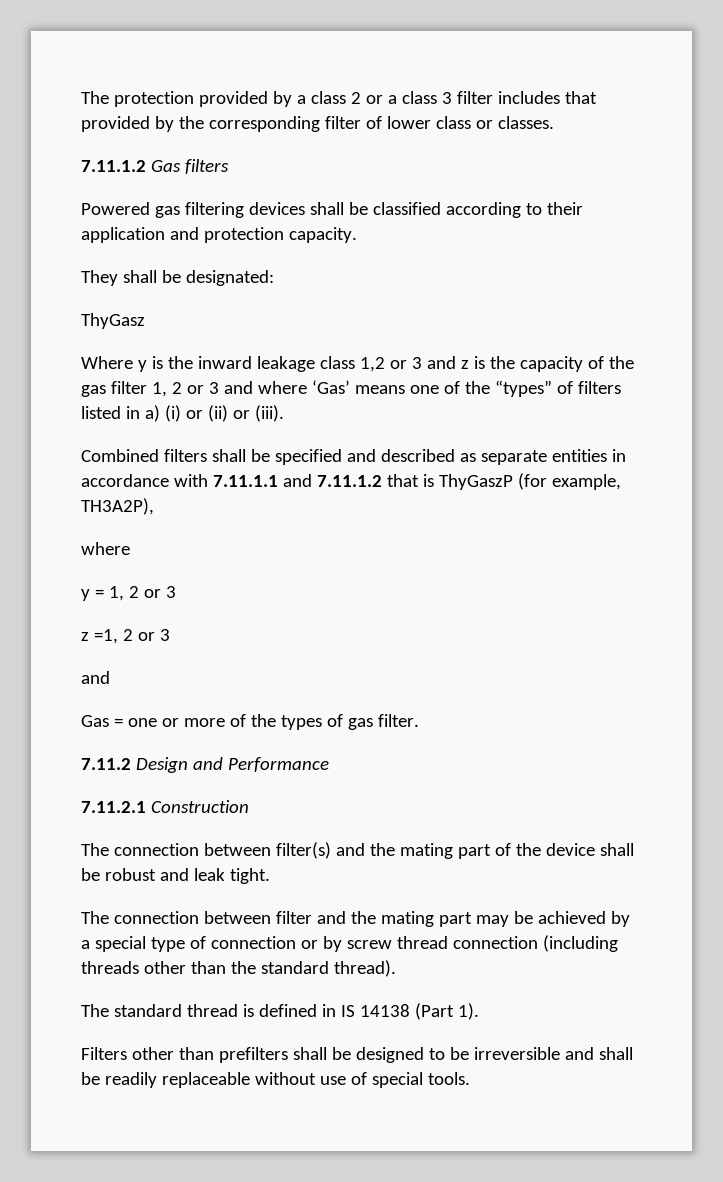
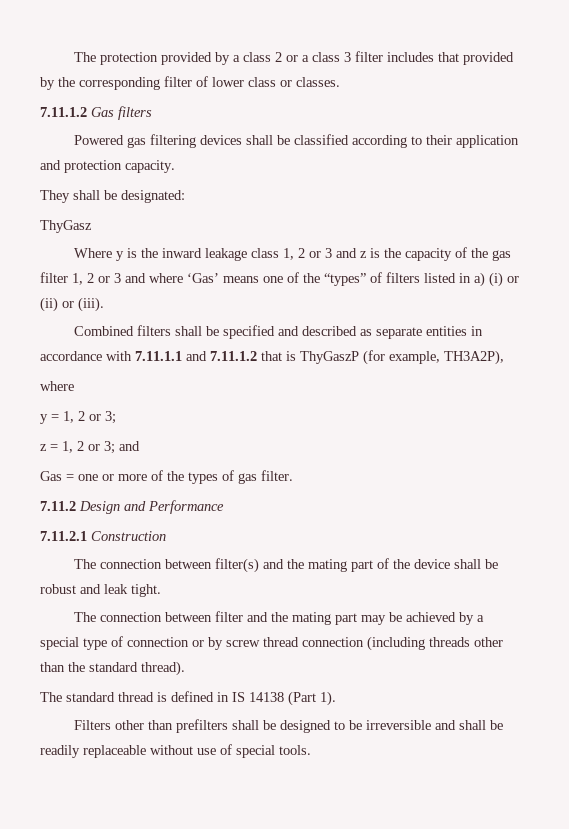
- Where y is the inward leakage class 1,2 or 3 and z is the capacity of the gas filter 1, 2 or 3 and where ‘Gas’ means one of the “types” of filters listed in a) (i) or (ii) or (iii).
+ Where y is the inward leakage class 1, 2 or 3 and z is the capacity of the gas filter 1, 2 or 3 and where ‘Gas’ means one of the “types” of filters listed in a) (i) or (ii) or (iii).
- y = 1, 2 or 3
- z =1, 2 or 3
- and
+ y = 1, 2 or 3;
+ z = 1, 2 or 3; and

